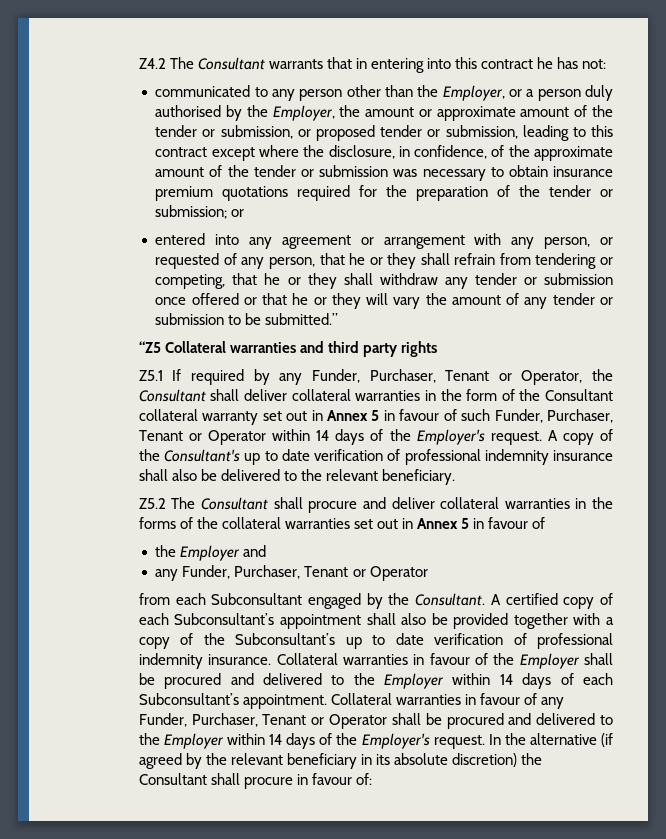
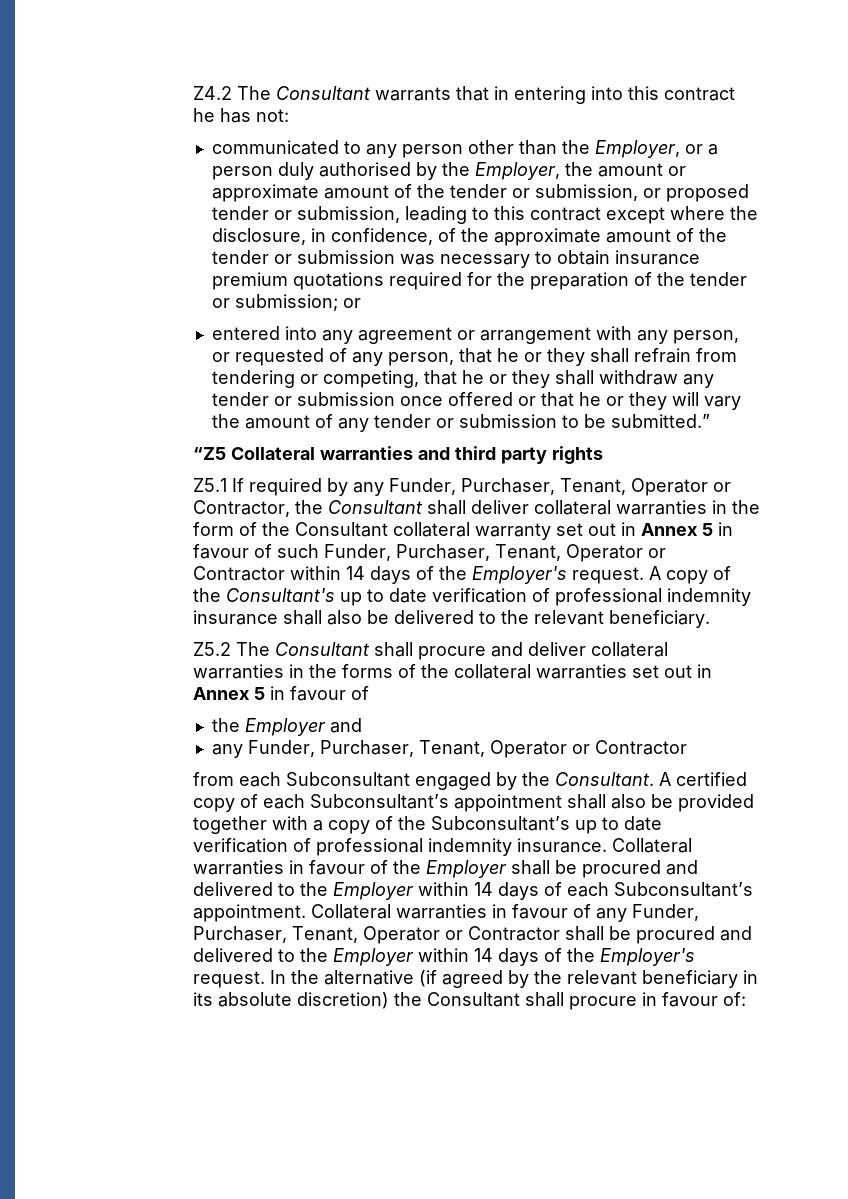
- Z5.1 If required by any Funder, Purchaser, Tenant or Operator, the Consultant shall deliver collateral warranties in the form of the Consultant collateral warranty set out in Annex 5 in favour of such Funder, Purchaser, Tenant or Operator within 14 days of the Employer's request.
+ Z5.1 If required by any Funder, Purchaser, Tenant, Operator or Contractor, the Consultant shall deliver collateral warranties in the form of the Consultant collateral warranty set out in Annex 5 in favour of such Funder, Purchaser, Tenant, Operator or Contractor within 14 days of the Employer's request.
  the Employer and
- any Funder, Purchaser, Tenant or Operator
+ any Funder, Purchaser, Tenant, Operator or Contractor
- Collateral warranties in favour of any Funder, Purchaser, Tenant or Operator shall be procured and delivered to the Employer within 14 days of the Employer's request.
+ Collateral warranties in favour of any Funder, Purchaser, Tenant, Operator or Contractor shall be procured and delivered to the Employer within 14 days of the Employer's request.

